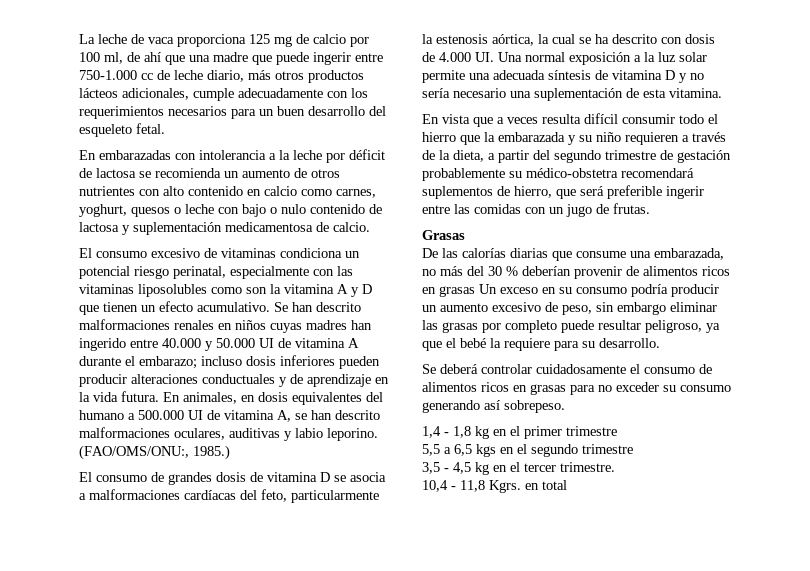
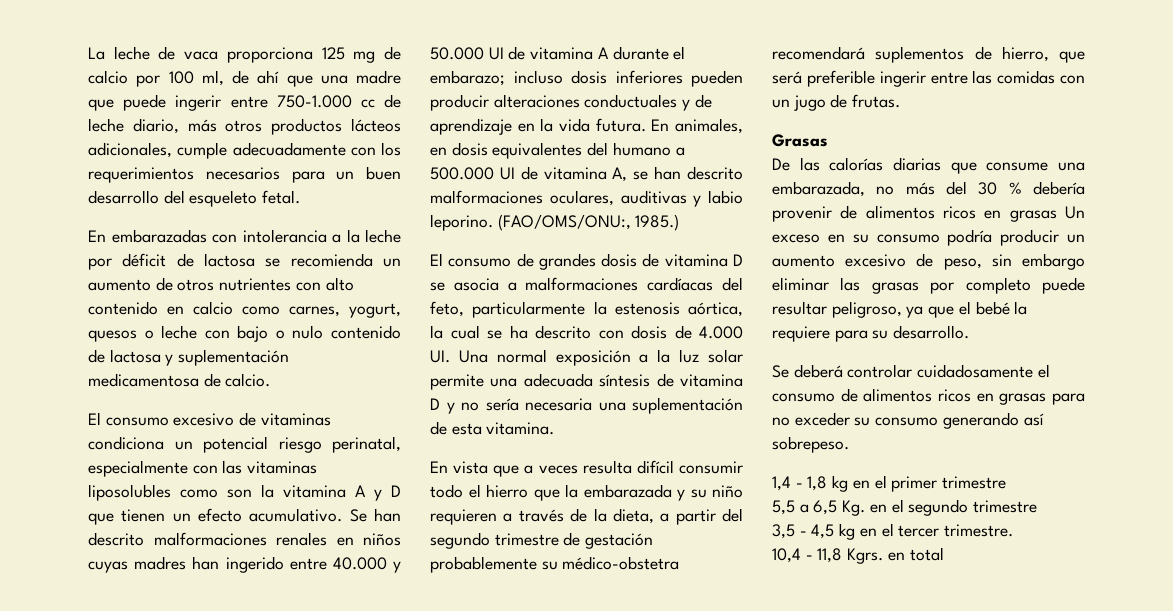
- En embarazadas con intolerancia a la leche por déficit de lactosa se recomienda un aumento de otros nutrientes con alto contenido en calcio como carnes, yoghurt, quesos o leche con bajo o nulo contenido de lactosa y suplementación medicamentosa de calcio.
+ En embarazadas con intolerancia a la leche por déficit de lactosa se recomienda un aumento de otros nutrientes con alto contenido en calcio como carnes, yogurt, quesos o leche con bajo o nulo contenido de lactosa y suplementación medicamentosa de calcio.
- El consumo de grandes dosis de vitamina D se asocia a malformaciones cardíacas del feto, particularmente la estenosis aórtica, la cual se ha descrito con dosis de 4.000 UI. Una normal exposición a la luz solar permite una adecuada síntesis de vitamina D y no sería necesario una suplementación de esta vitamina.
+ El consumo de grandes dosis de vitamina D se asocia a malformaciones cardíacas del feto, particularmente la estenosis aórtica, la cual se ha descrito con dosis de 4.000 UI. Una normal exposición a la luz solar permite una adecuada síntesis de vitamina D y no sería necesaria una suplementación de esta vitamina.
- De las calorías diarias que consume una embarazada, no más del 30 % deberían provenir de alimentos ricos en grasas Un exceso en su consumo podría producir un aumento excesivo de peso, sin embargo eliminar las grasas por completo puede resultar peligroso, ya que el bebé la requiere para su desarrollo.
+ De las calorías diarias que consume una embarazada, no más del 30 % debería provenir de alimentos ricos en grasas Un exceso en su consumo podría producir un aumento excesivo de peso, sin embargo eliminar las grasas por completo puede resultar peligroso, ya que el bebé la requiere para su desarrollo.
- 5,5 a 6,5 kgs en el segundo trimestre
+ 5,5 a 6,5 Kg. en el segundo trimestre

